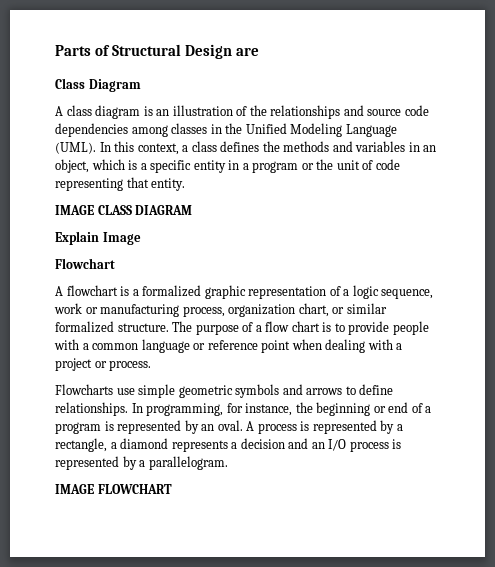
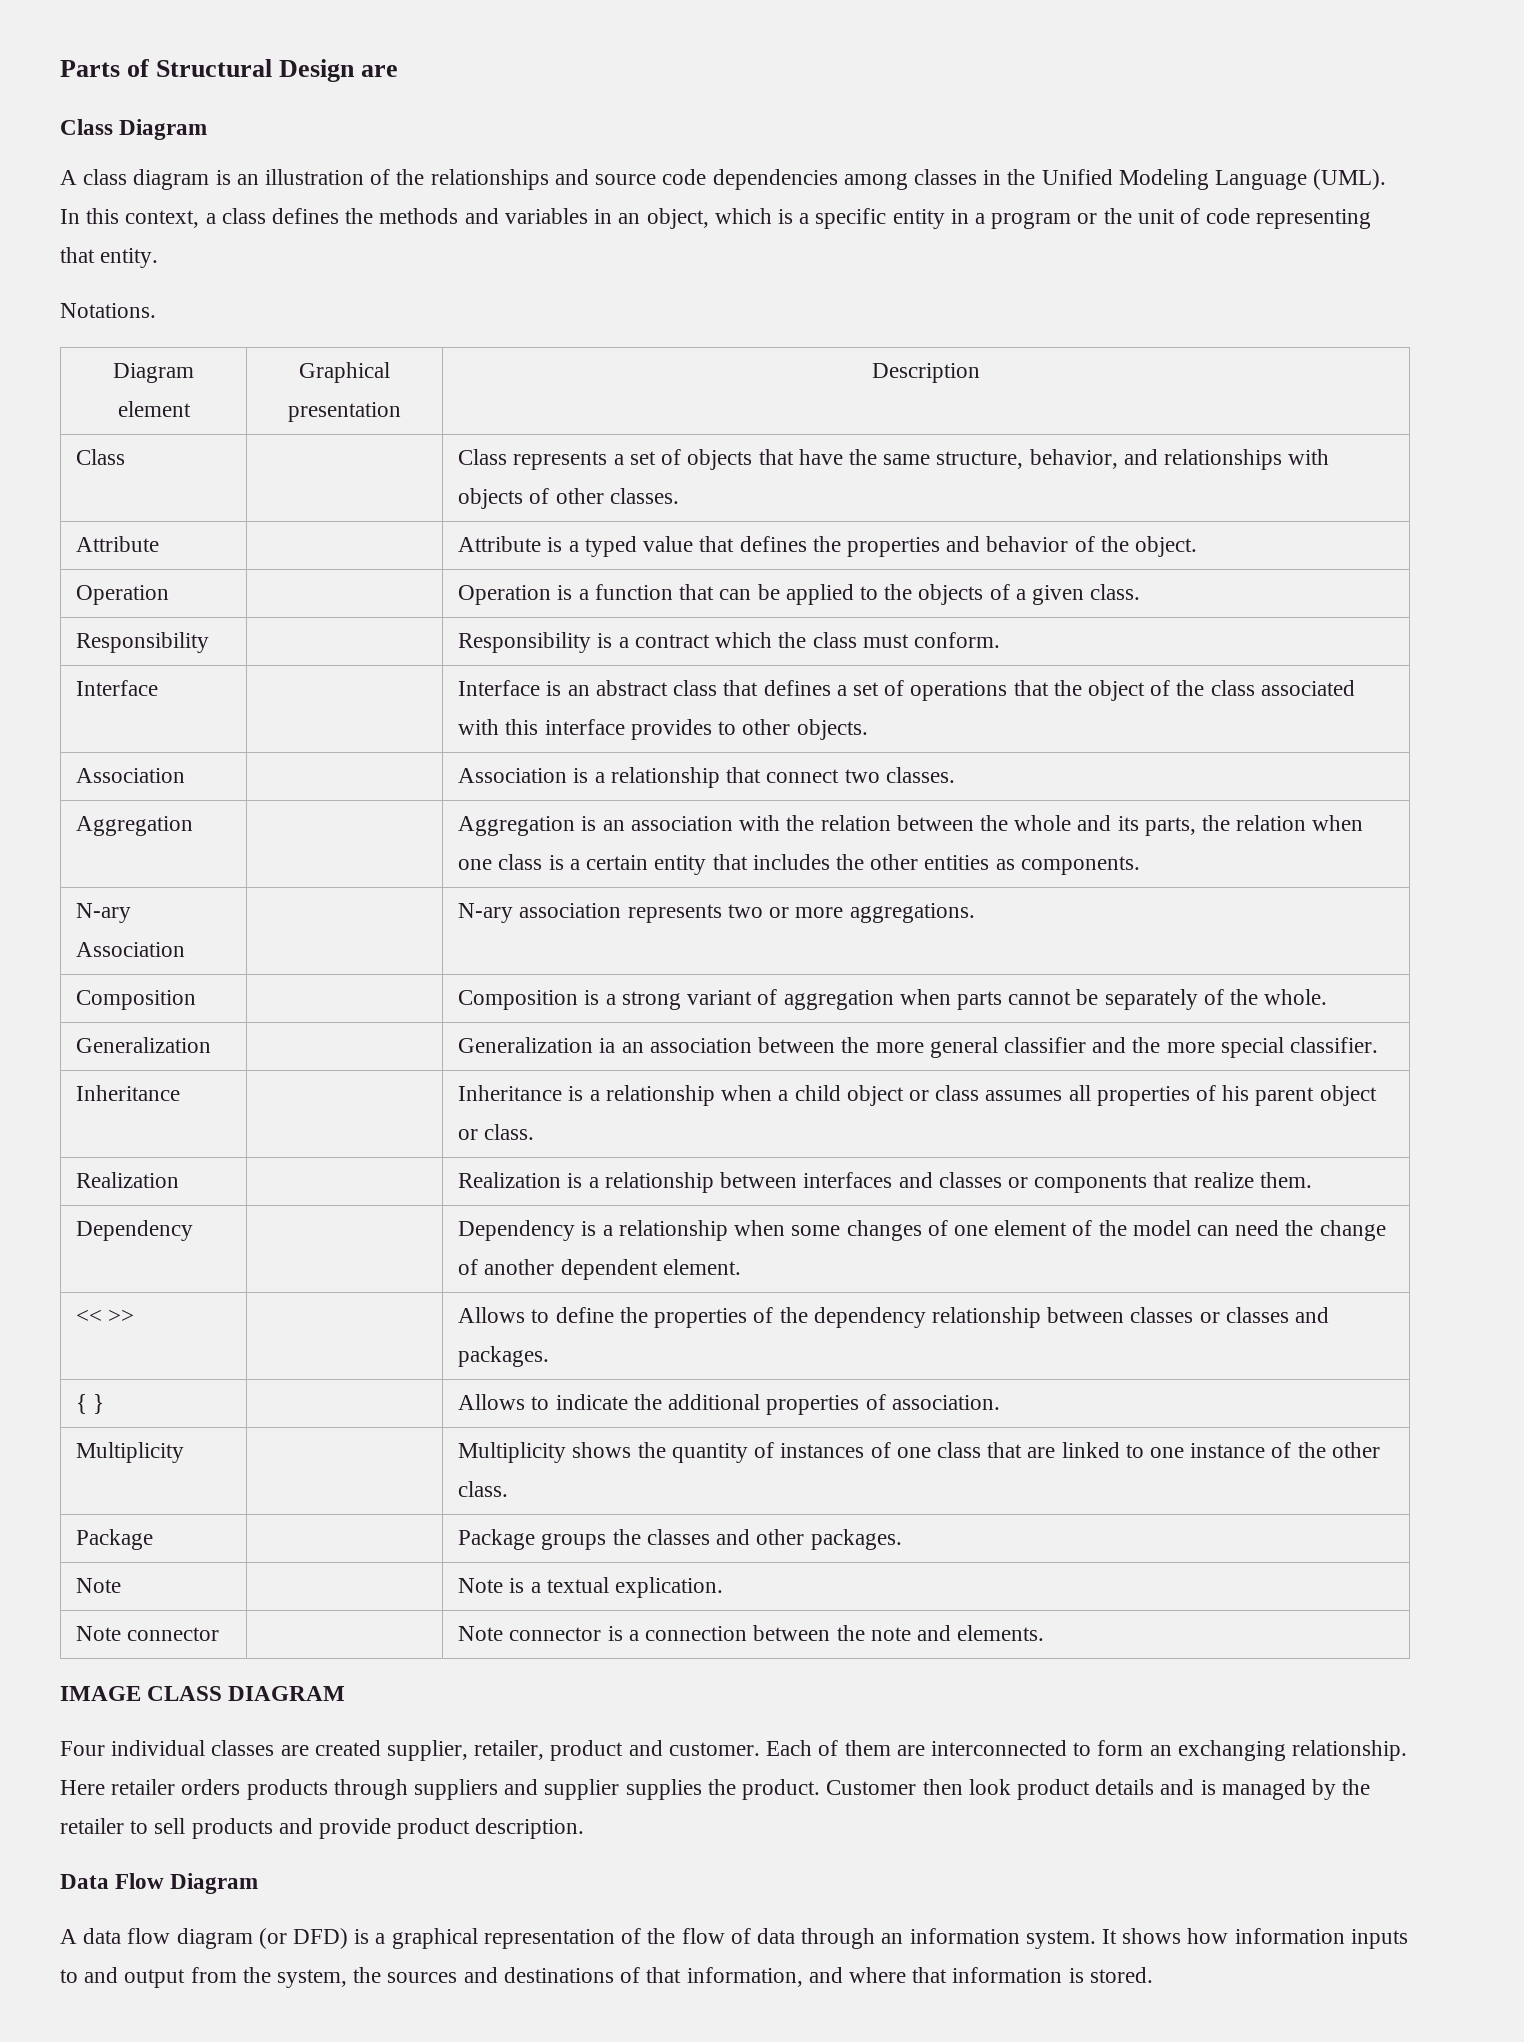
+ Notations.
+ Diagram element | Graphical presentation | Description
+ Class | | Class represents a set of objects that have the same structure, behavior, and relationships with objects of other classes.
+ Attribute | | Attribute is a typed value that defines the properties and behavior of the object.
+ Operation | | Operation is a function that can be applied to the objects of a given class.
+ Responsibility | | Responsibility is a contract which the class must conform.
+ Interface | | Interface is an abstract class that defines a set of operations that the object of the class associated with this interface provides to other objects.
+ Association | | Association is a relationship that connect two classes.
+ Aggregation | | Aggregation is an association with the relation between the whole and its parts, the relation when one class is a certain entity that includes the other entities as components.
+ N-ary Association | | N-ary association represents two or more aggregations.
+ Composition | | Composition is a strong variant of aggregation when parts cannot be separately of the whole.
+ Generalization | | Generalization ia an association between the more general classifier and the more special classifier.
+ Inheritance | | Inheritance is a relationship when a child object or class assumes all properties of his parent object or class.
+ Realization | | Realization is a relationship between interfaces and classes or components that realize them.
+ Dependency | | Dependency is a relationship when some changes of one element of the model can need the change of another dependent element.
+ << >> | | Allows to define the properties of the dependency relationship between classes or classes and packages.
+ { } | | Allows to indicate the additional properties of association.
+ Multiplicity | | Multiplicity shows the quantity of instances of one class that are linked to one instance of the other class.
+ Package | | Package groups the classes and other packages.
+ Note | | Note is a textual explication.
+ Note connector | | Note connector is a connection between the note and elements.
  IMAGE CLASS DIAGRAM
- Explain Image
- Flowchart
- A flowchart is a formalized graphic representation of a logic sequence, work or manufacturing process, organization chart, or similar formalized structure. The purpose of a flow chart is to provide people with a common language or reference point when dealing with a project or process.
- Flowcharts use simple geometric symbols and arrows to define relationships. In programming, for instance, the beginning or end of a program is represented by an oval. A process is represented by a rectangle, a diamond represents a decision and an I/O process is represented by a parallelogram.
- IMAGE FLOWCHART
+ Four individual classes are created supplier, retailer, product and customer. Each of them are interconnected to form an exchanging relationship. Here retailer orders products through suppliers and supplier supplies the product. Customer then look product details and is managed by the retailer to sell products and provide product description.
+ Data Flow Diagram
+ A data flow diagram (or DFD) is a graphical representation of the flow of data through an information system. It shows how information inputs to and output from the system, the sources and destinations of that information, and where that information is stored.

